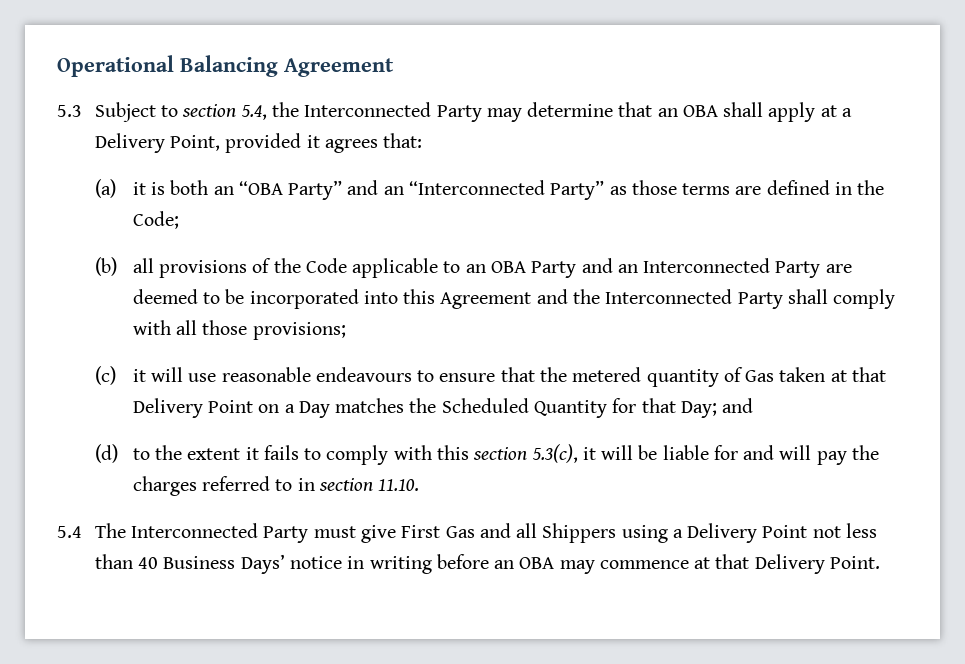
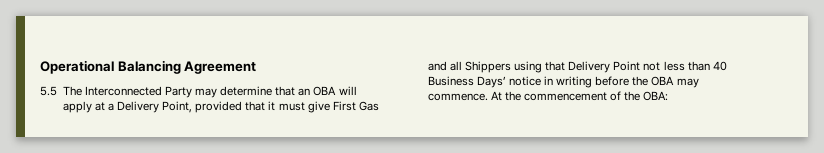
- 5.3 Subject to section 5.4, the Interconnected Party may determine that an OBA shall apply at a Delivery Point, provided it agrees that:
- (a) it is both an “OBA Party” and an “Interconnected Party” as those terms are defined in the Code;
- (b) all provisions of the Code applicable to an OBA Party and an Interconnected Party are deemed to be incorporated into this Agreement and the Interconnected Party shall comply with all those provisions;
- (c) it will use reasonable endeavours to ensure that the metered quantity of Gas taken at that Delivery Point on a Day matches the Scheduled Quantity for that Day; and
- (d) to the extent it fails to comply with this section 5.3(c), it will be liable for and will pay the charges referred to in section 11.10.
- 5.4 The Interconnected Party must give First Gas and all Shippers using a Delivery Point not less than 40 Business Days’ notice in writing before an OBA may commence at that Delivery Point.
+ 5.5 The Interconnected Party may determine that an OBA will apply at a Delivery Point, provided that it must give First Gas and all Shippers using that Delivery Point not less than 40 Business Days’ notice in writing before the OBA may commence. At the commencement of the OBA:

